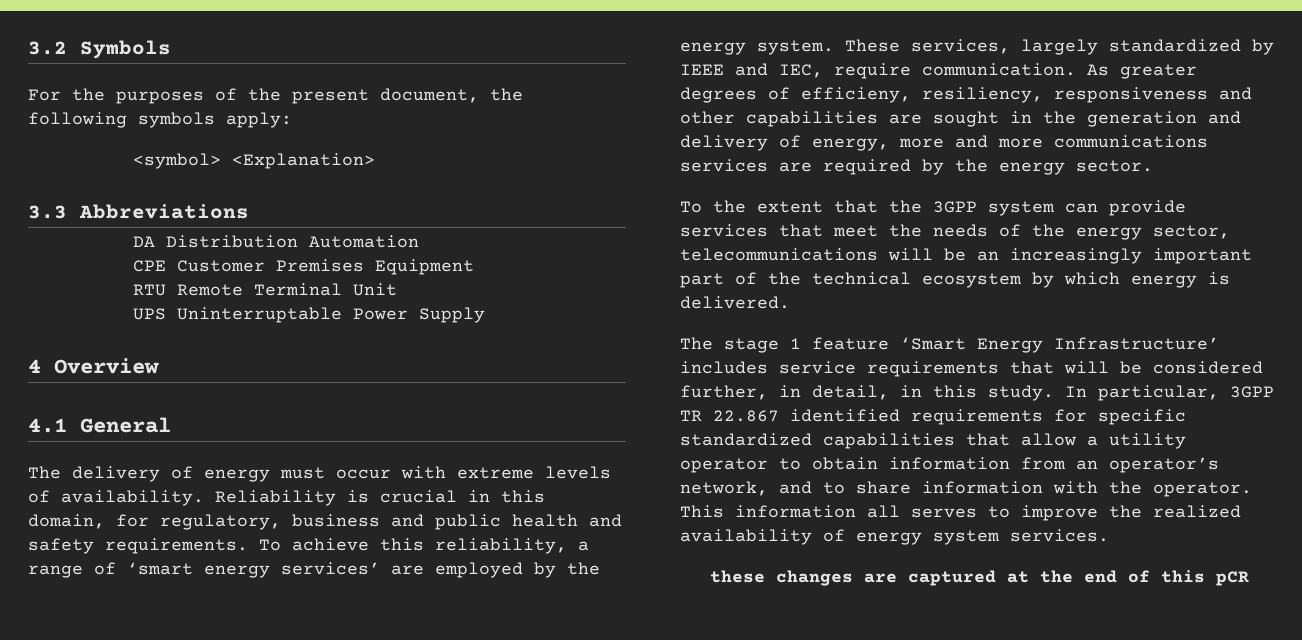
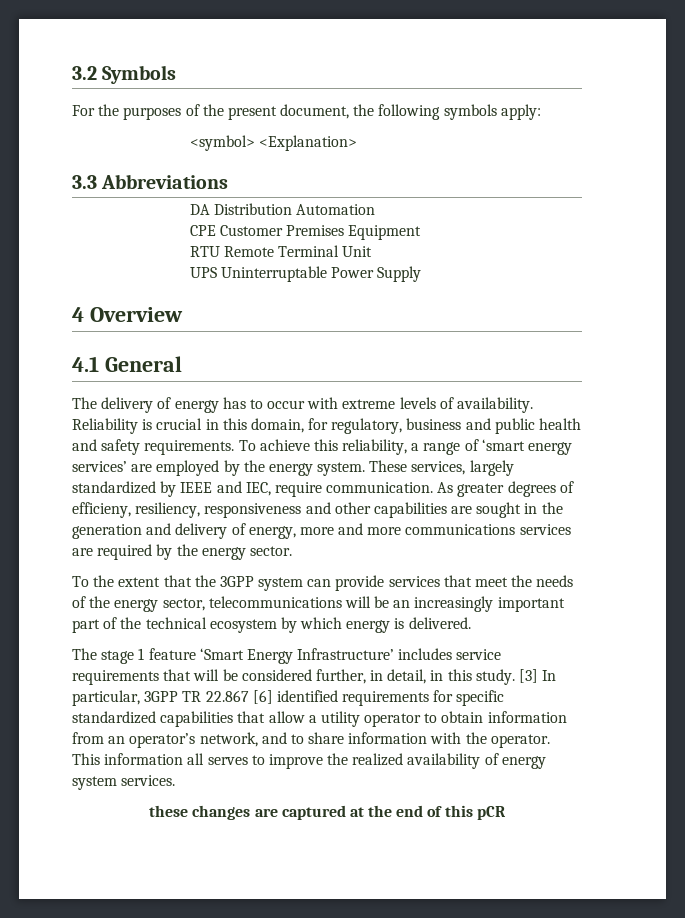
- The delivery of energy must occur with extreme levels of availability.
+ The delivery of energy has to occur with extreme levels of availability.
- In particular, 3GPP TR 22.867 identified requirements for specific standardized capabilities that allow a utility operator to obtain information from an operator’s network, and to share information with the operator.
+ [3] In particular, 3GPP TR 22.867 [6] identified requirements for specific standardized capabilities that allow a utility operator to obtain information from an operator’s network, and to share information with the operator.

